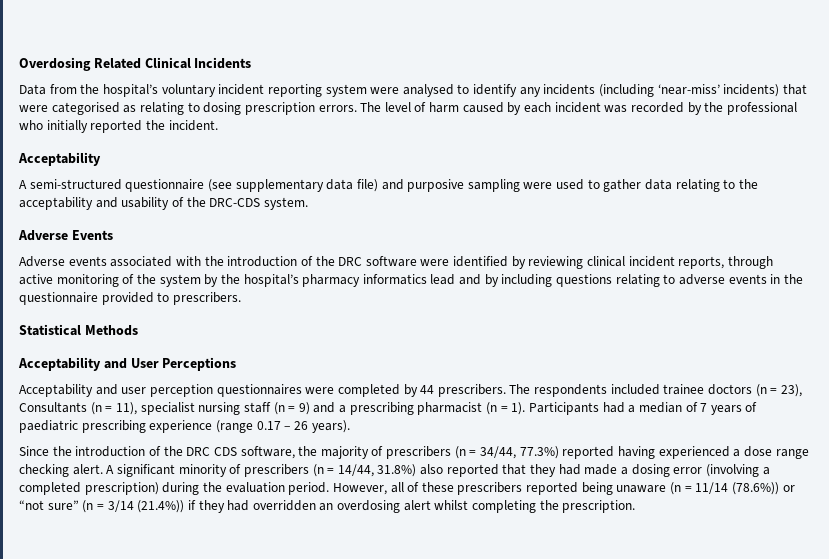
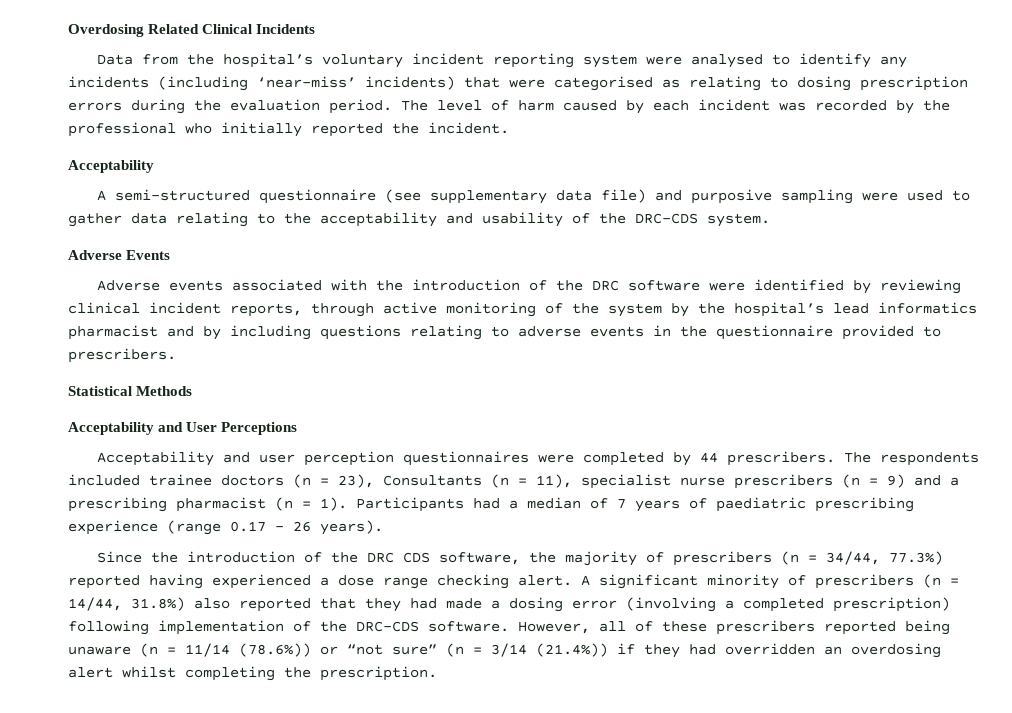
- Data from the hospital’s voluntary incident reporting system were analysed to identify any incidents (including ‘near-miss’ incidents) that were categorised as relating to dosing prescription errors.
+ Data from the hospital’s voluntary incident reporting system were analysed to identify any incidents (including ‘near-miss’ incidents) that were categorised as relating to dosing prescription errors during the evaluation period.
- Adverse events associated with the introduction of the DRC software were identified by reviewing clinical incident reports, through active monitoring of the system by the hospital’s pharmacy informatics lead and by including questions relating to adverse events in the questionnaire provided to prescribers.
+ Adverse events associated with the introduction of the DRC software were identified by reviewing clinical incident reports, through active monitoring of the system by the hospital’s lead informatics pharmacist and by including questions relating to adverse events in the questionnaire provided to prescribers.
- The respondents included trainee doctors (n = 23), Consultants (n = 11), specialist nursing staff (n = 9) and a prescribing pharmacist (n = 1).
+ The respondents included trainee doctors (n = 23), Consultants (n = 11), specialist nurse prescribers (n = 9) and a prescribing pharmacist (n = 1).
- A significant minority of prescribers (n = 14/44, 31.8%) also reported that they had made a dosing error (involving a completed prescription) during the evaluation period.
+ A significant minority of prescribers (n = 14/44, 31.8%) also reported that they had made a dosing error (involving a completed prescription) following implementation of the DRC-CDS software.

